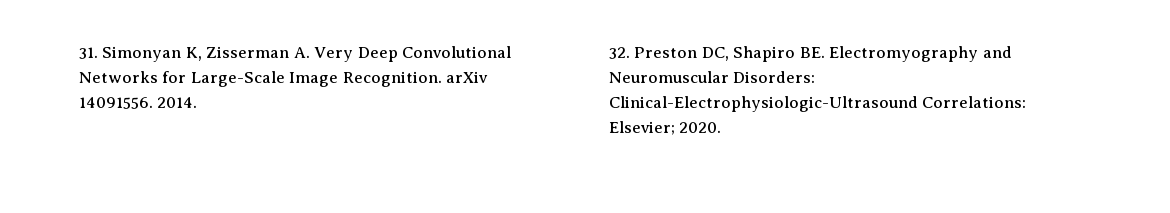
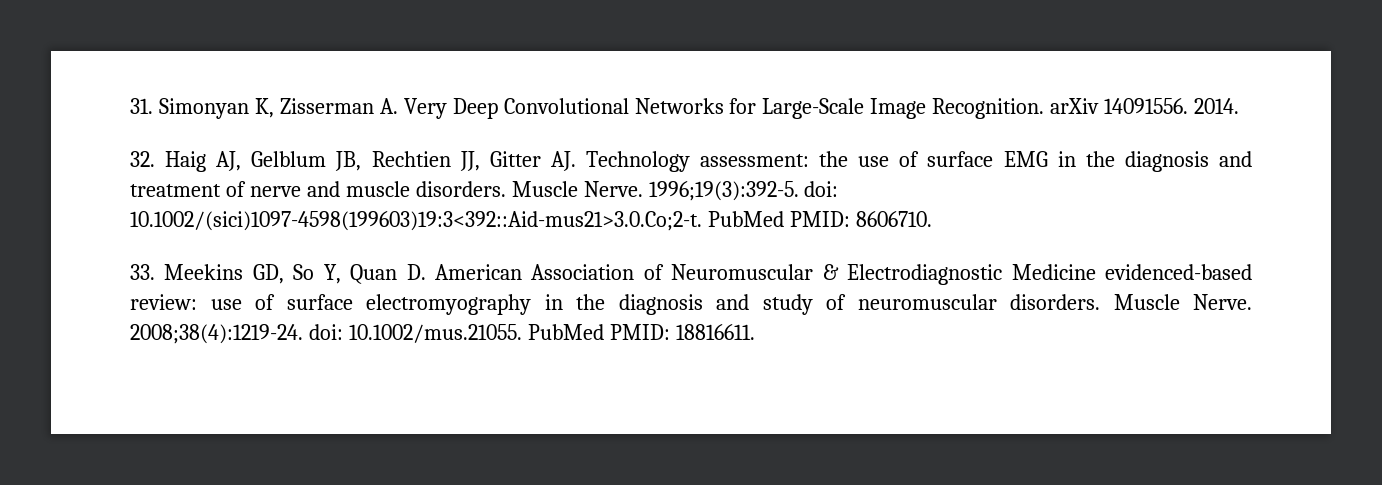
- 32. Preston DC, Shapiro BE. Electromyography and Neuromuscular Disorders: Clinical-Electrophysiologic-Ultrasound Correlations: Elsevier; 2020.
+ 32. Haig AJ, Gelblum JB, Rechtien JJ, Gitter AJ. Technology assessment: the use of surface EMG in the diagnosis and treatment of nerve and muscle disorders. Muscle Nerve. 1996;19(3):392-5. doi: 10.1002/(sici)1097-4598(199603)19:3<392::Aid-mus21>3.0.Co;2-t. PubMed PMID: 8606710.
+ 33. Meekins GD, So Y, Quan D. American Association of Neuromuscular & Electrodiagnostic Medicine evidenced-based review: use of surface electromyography in the diagnosis and study of neuromuscular disorders. Muscle Nerve. 2008;38(4):1219-24. doi: 10.1002/mus.21055. PubMed PMID: 18816611.

